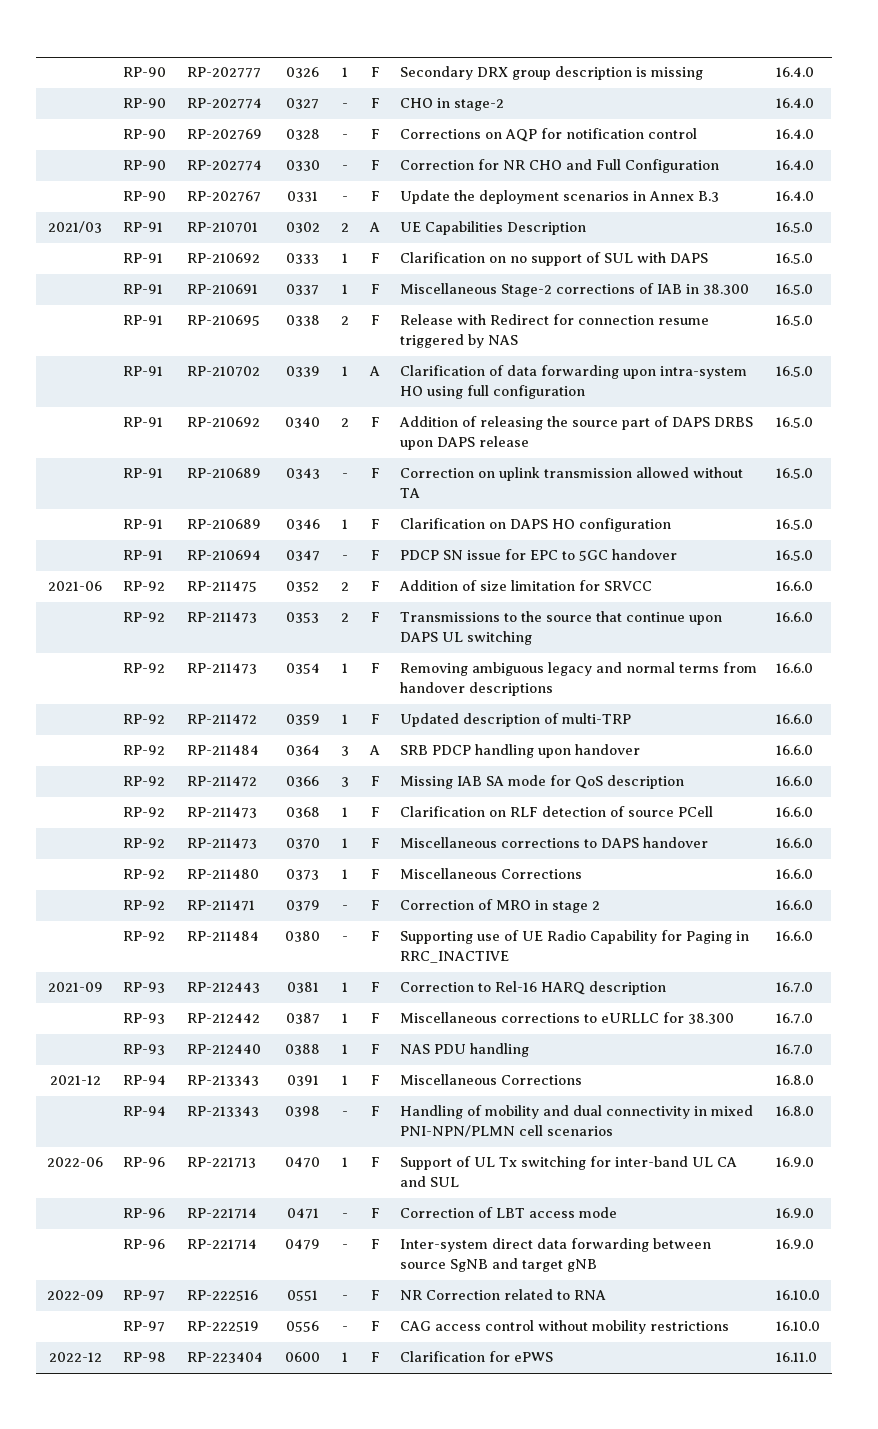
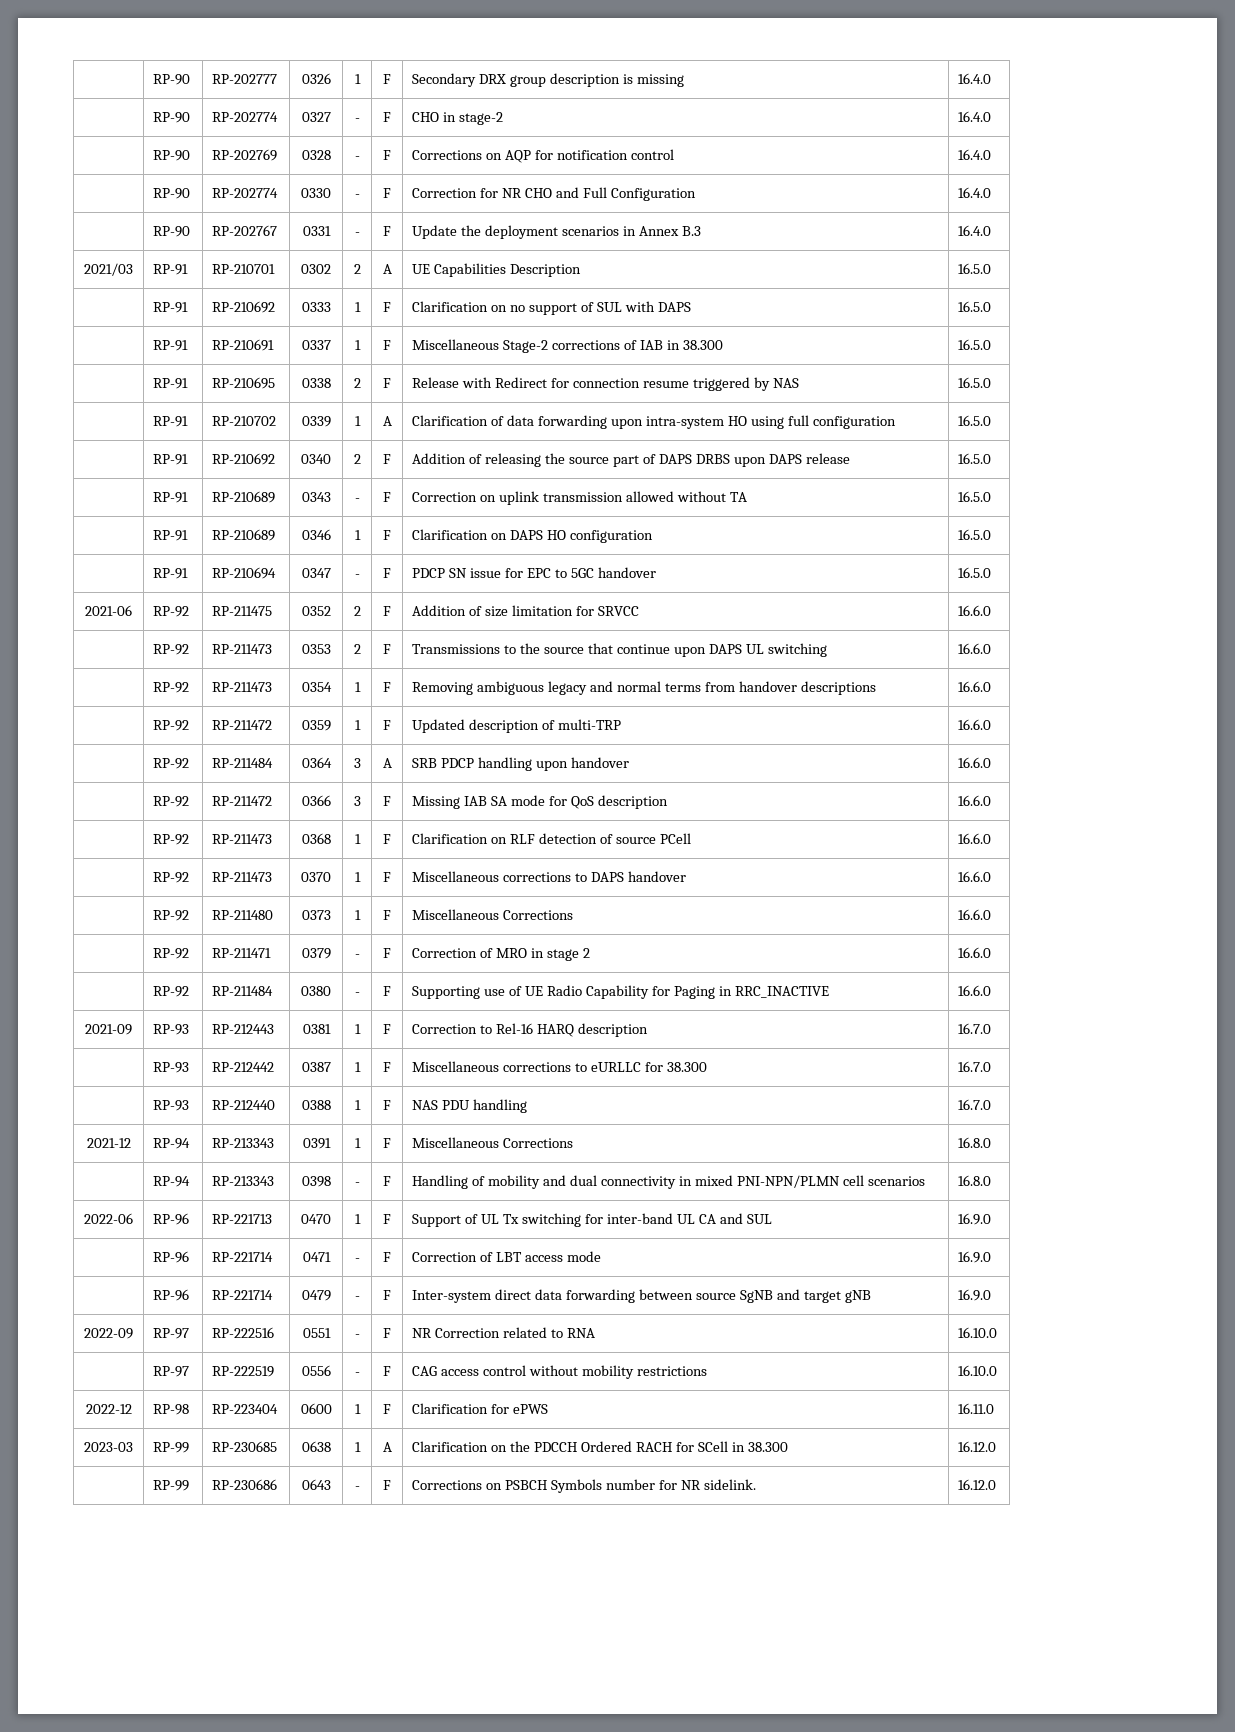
+ 2023-03 | RP-99 | RP-230685 | 0638 | 1 | A | Clarification on the PDCCH Ordered RACH for SCell in 38.300 | 16.12.0
+ | RP-99 | RP-230686 | 0643 | - | F | Corrections on PSBCH Symbols number for NR sidelink. | 16.12.0

